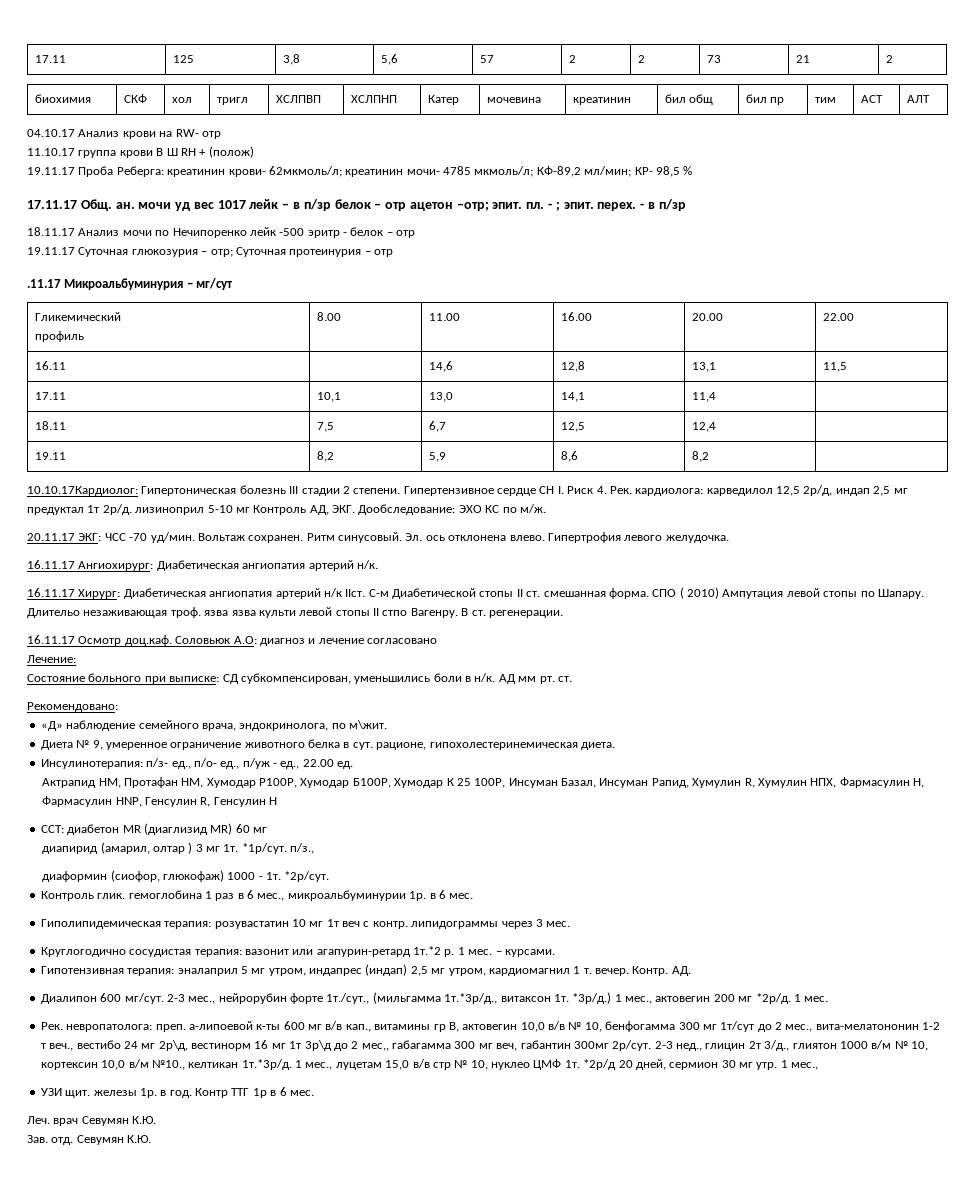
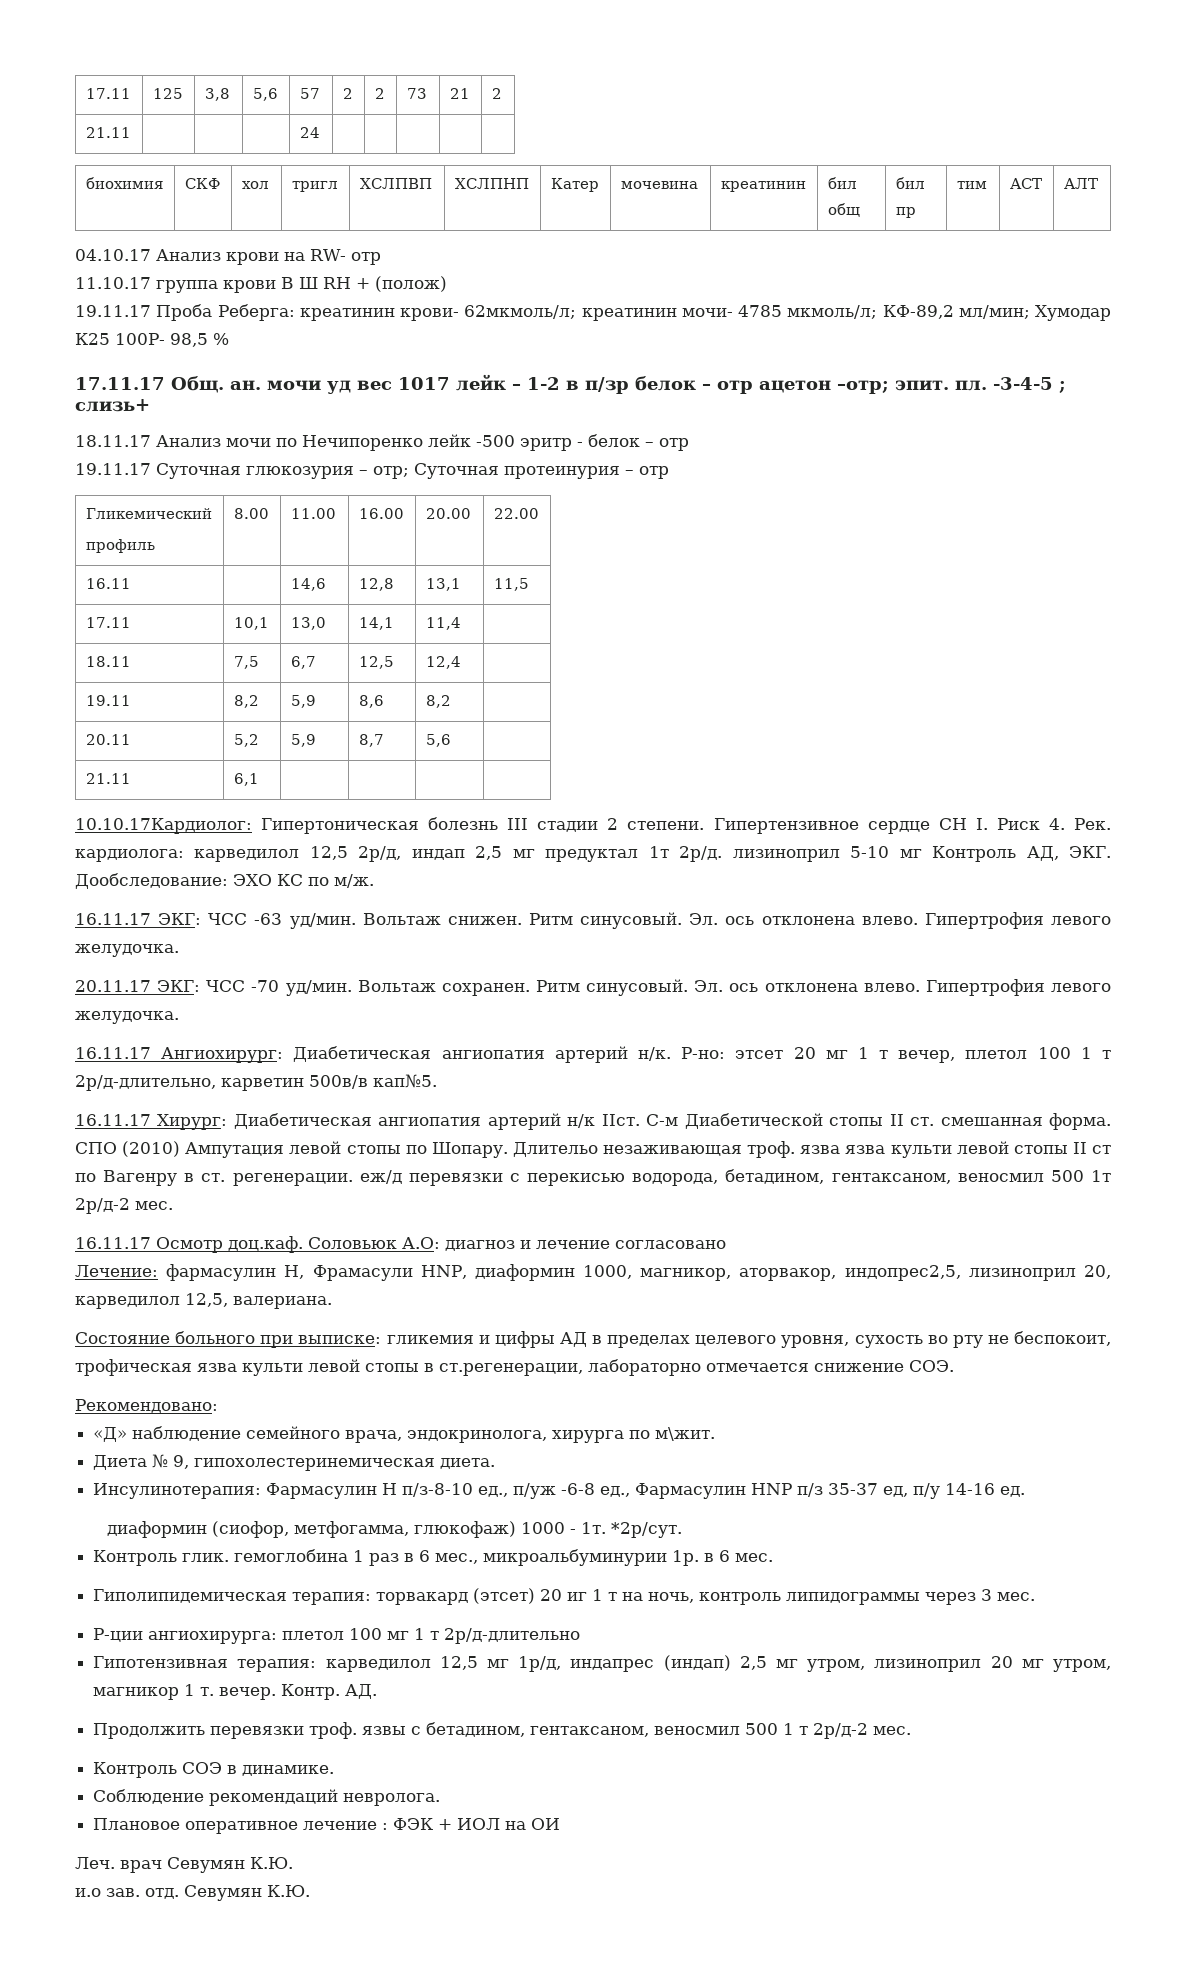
+ 21.11 | | | | 24 | | | | |
- 19.11.17 Проба Реберга: креатинин крови- 62мкмоль/л; креатинин мочи- 4785 мкмоль/л; КФ-89,2 мл/мин; КР- 98,5 %
+ 19.11.17 Проба Реберга: креатинин крови- 62мкмоль/л; креатинин мочи- 4785 мкмоль/л; КФ-89,2 мл/мин; Хумодар К25 100Р- 98,5 %
- 17.11.17 Общ. ан. мочи уд вес 1017 лейк – в п/зр белок – отр ацетон –отр; эпит. пл.
+ 17.11.17 Общ. ан. мочи уд вес 1017 лейк – 1-2 в п/зр белок – отр ацетон –отр; эпит. пл.
- - ; эпит. перех. - в п/зр
+ -3-4-5 ; слизь+
- .11.17 Микроальбуминурия – мг/сут
+ 20.11 | 5,2 | 5,9 | 8,7 | 5,6 |
+ 21.11 | 6,1 | | | |
+ 16.11.17 ЭКГ: ЧСС -63 уд/мин. Вольтаж снижен. Ритм синусовый. Эл. ось отклонена влево. Гипертрофия левого желудочка.
+ Р-но: этсет 20 мг 1 т вечер, плетол 100 1 т 2р/д-длительно, карветин 500в/в кап№5.
- СПО ( 2010) Ампутация левой стопы по Шапару.
+ СПО (2010) Ампутация левой стопы по Шопару.
- Длительо незаживающая троф. язва язва культи левой стопы II стпо Вагенру. В ст. регенерации.
+ Длительо незаживающая троф. язва язва культи левой стопы II ст по Вагенру в ст. регенерации. еж/д перевязки с перекисью водорода, бетадином, гентаксаном, веносмил 500 1т 2р/д-2 мес.
- Лечение:
- Состояние больного при выписке: СД субкомпенсирован, уменьшились боли в н/к. АД мм рт. ст.
+ Лечение: фармасулин Н, Фрамасули HNP, диаформин 1000, магникор, аторвакор, индопрес2,5, лизиноприл 20, карведилол 12,5, валериана.
+ Состояние больного при выписке: гликемия и цифры АД в пределах целевого уровня, сухость во рту не беспокоит, трофическая язва культи левой стопы в ст.регенерации, лабораторно отмечается снижение СОЭ.
- «Д» наблюдение семейного врача, эндокринолога, по м\жит.
+ «Д» наблюдение семейного врача, эндокринолога, хирурга по м\жит.
- Диета № 9, умеренное ограничение животного белка в сут. рационе, гипохолестеринемическая диета.
- Инсулинотерапия: п/з- ед., п/о- ед., п/уж - ед., 22.00 ед.
- Актрапид НМ, Протафан НМ, Хумодар Р100Р, Хумодар Б100Р, Хумодар К 25 100Р, Инсуман Базал, Инсуман Рапид, Хумулин R, Хумулин НПХ, Фармасулин Н, Фармасулин НNР, Генсулин R, Генсулин Н
- ССТ: диабетон МR (диаглизид МR) 60 мг
- диапирид (амарил, олтар ) 3 мг 1т. *1р/сут. п/з.,
+ Диета № 9, гипохолестеринемическая диета.
+ Инсулинотерапия: Фармасулин Н п/з-8-10 ед., п/уж -6-8 ед., Фармасулин НNP п/з 35-37 ед, п/у 14-16 ед.
- диаформин (сиофор, глюкофаж) 1000 - 1т.
+ диаформин (сиофор, метфогамма, глюкофаж) 1000 - 1т.
- Гиполипидемическая терапия: розувастатин 10 мг 1т веч с контр. липидограммы через 3 мес.
- Круглогодично сосудистая терапия: вазонит или агапурин-ретард 1т.*2 р. 1 мес. – курсами.
- Гипотензивная терапия: эналаприл 5 мг утром, индапрес (индап) 2,5 мг утром, кардиомагнил 1 т. вечер.
+ Гиполипидемическая терапия: торвакард (этсет) 20 иг 1 т на ночь, контроль липидограммы через 3 мес.
+ Р-ции ангиохирурга: плетол 100 мг 1 т 2р/д-длительно
+ Гипотензивная терапия: карведилол 12,5 мг 1р/д, индапрес (индап) 2,5 мг утром, лизиноприл 20 мг утром, магникор 1 т. вечер.
- Диалипон 600 мг/сут. 2-3 мес., нейрорубин форте 1т./сут., (мильгамма 1т.*3р/д., витаксон 1т. *3р/д.) 1 мес., актовегин 200 мг *2р/д. 1 мес.
- Рек. невропатолога: преп. а-липоевой к-ты 600 мг в/в кап., витамины гр В, актовегин 10,0 в/в № 10, бенфогамма 300 мг 1т/сут до 2 мес., вита-мелатононин 1-2 т веч., вестибо 24 мг 2р\д, вестинорм 16 мг 1т 3р\д до 2 мес,, габагамма 300 мг веч, габантин 300мг 2р/сут. 2-3 нед., глицин 2т 3/д., глиятон 1000 в/м № 10, кортексин 10,0 в/м №10., келтикан 1т.*3р/д. 1 мес., луцетам 15,0 в/в стр № 10, нуклео ЦМФ 1т. *2р/д 20 дней, сермион 30 мг утр. 1 мес.,
- УЗИ щит. железы 1р. в год. Контр ТТГ 1р в 6 мес.
+ Продолжить перевязки троф. язвы с бетадином, гентаксаном, веносмил 500 1 т 2р/д-2 мес.
+ Контроль СОЭ в динамике.
+ Соблюдение рекомендаций невролога.
+ Плановое оперативное лечение : ФЭК + ИОЛ на ОИ
- Зав. отд.
+ и.о зав. отд.

